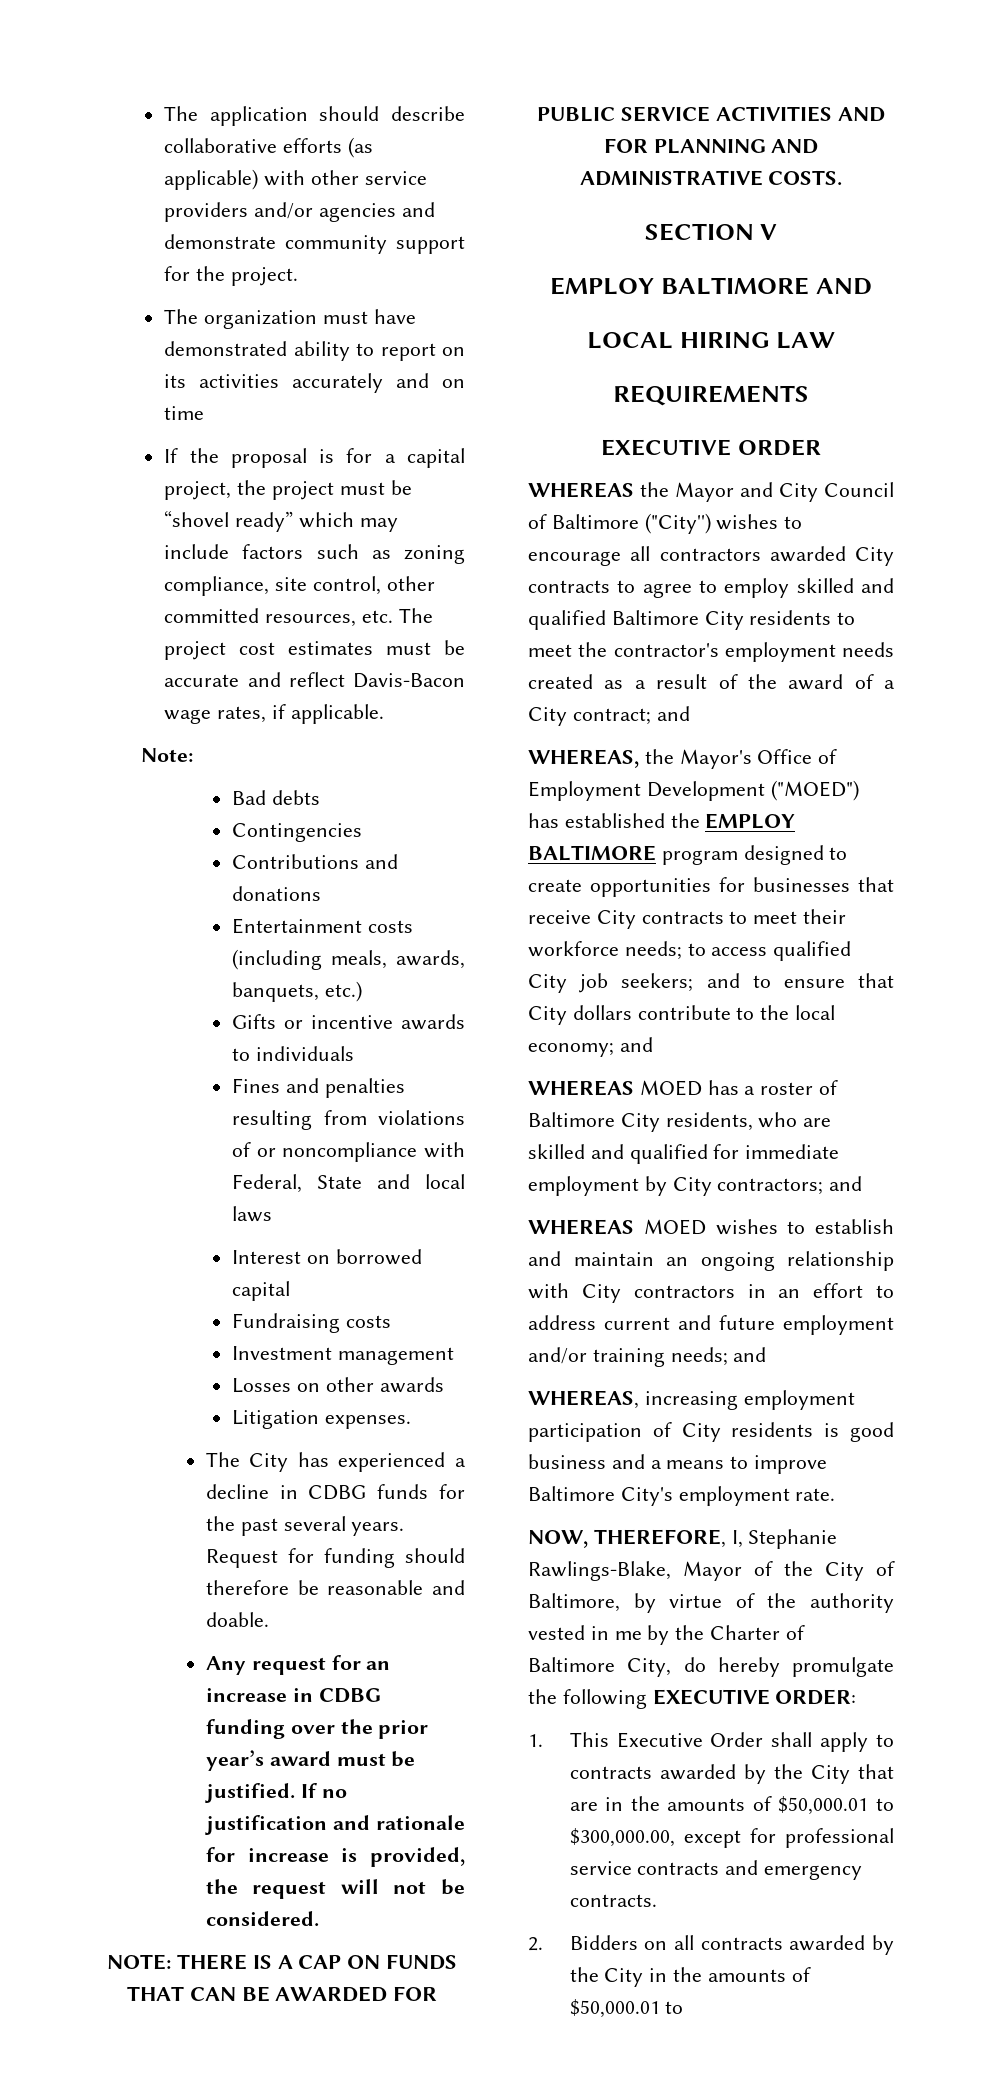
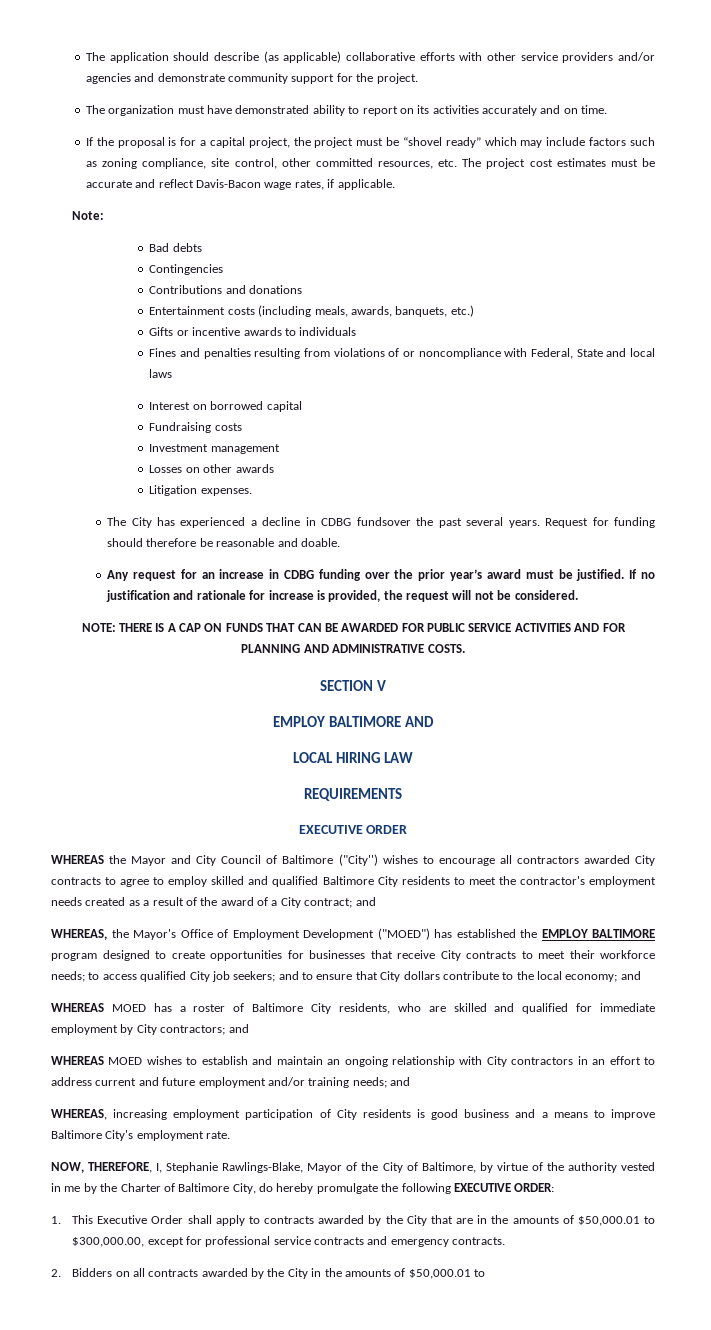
- The application should describe collaborative efforts (as applicable) with other service providers and/or agencies and demonstrate community support for the project.
+ The application should describe (as applicable) collaborative efforts with other service providers and/or agencies and demonstrate community support for the project.
- The organization must have demonstrated ability to report on its activities accurately and on time
+ The organization must have demonstrated ability to report on its activities accurately and on time.
- The City has experienced a decline in CDBG funds for the past several years.
+ The City has experienced a decline in CDBG fundsover the past several years.

